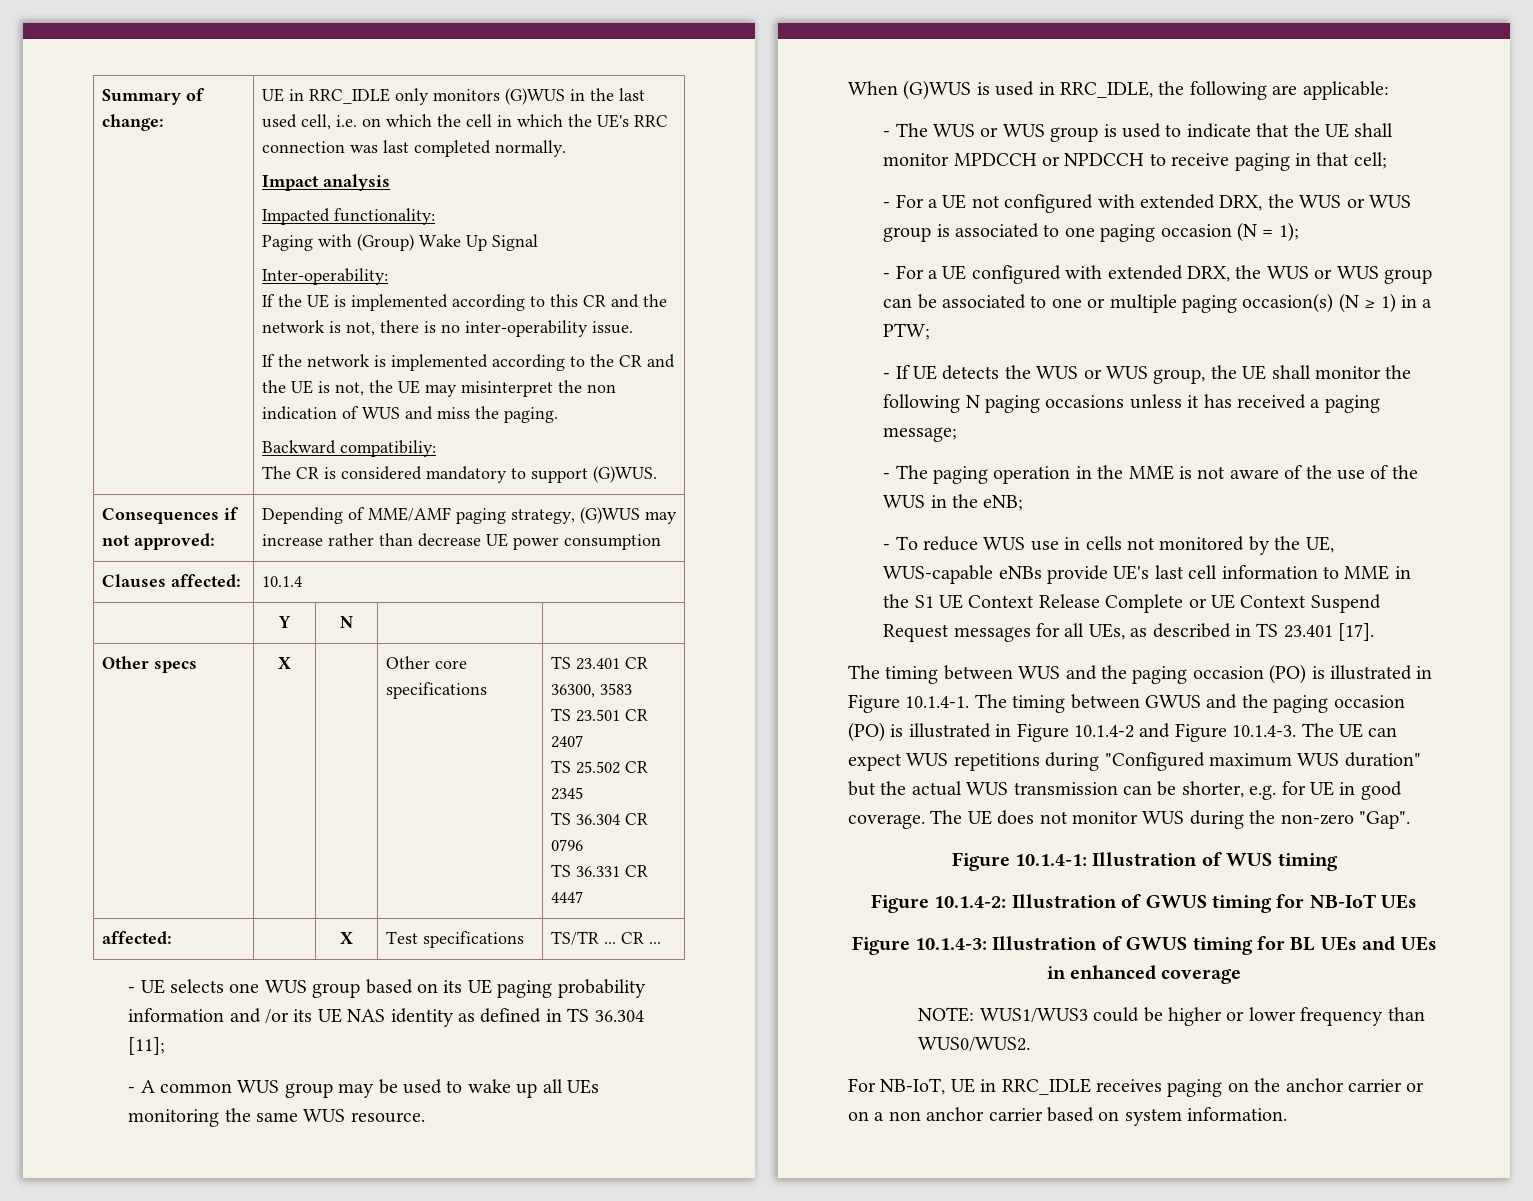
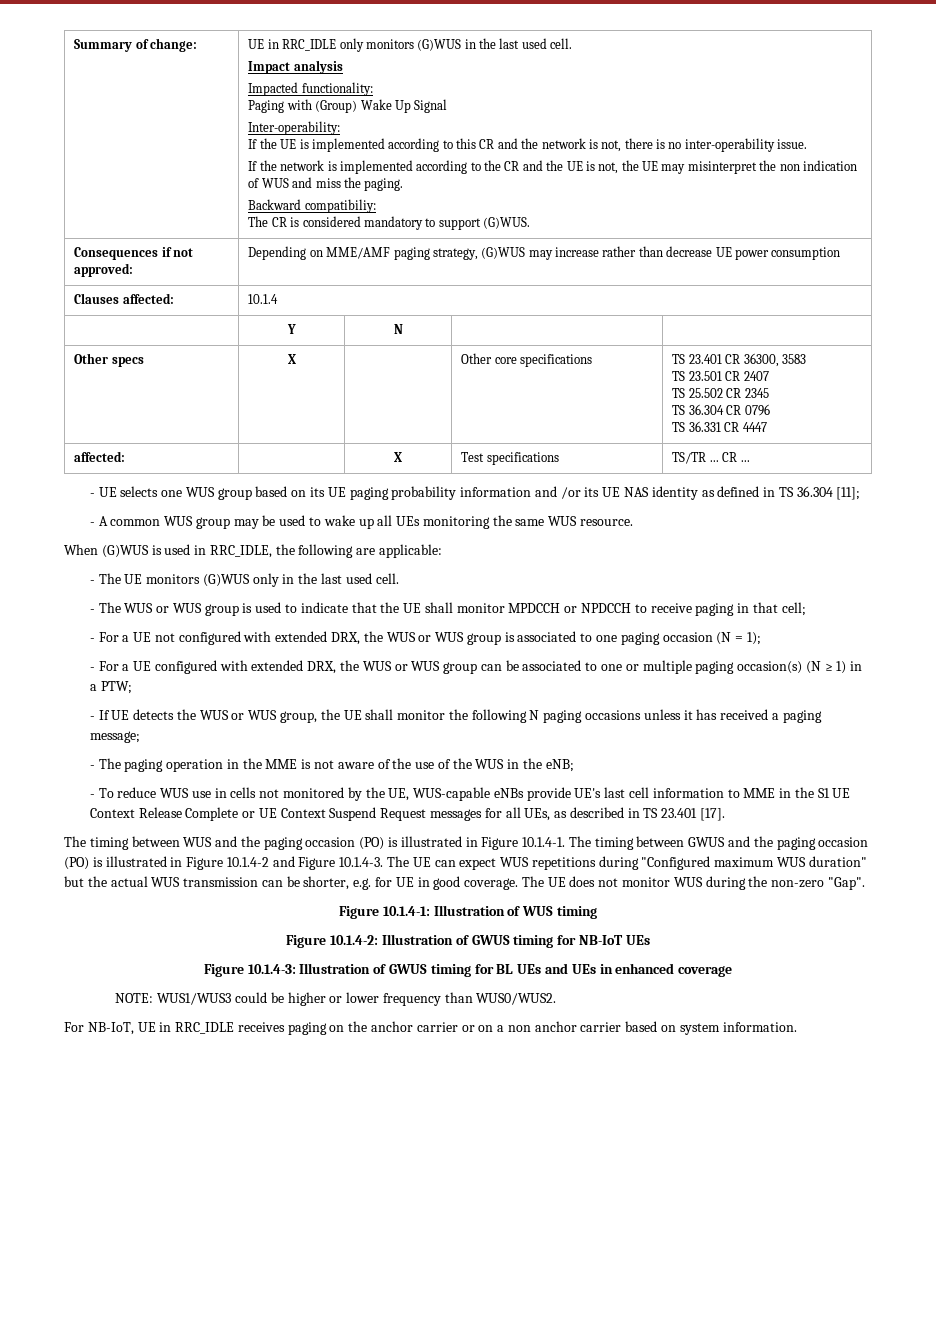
- UE in RRC_IDLE only monitors (G)WUS in the last used cell, i.e. on which the cell in which the UE's RRC connection was last completed normally.
+ UE in RRC_IDLE only monitors (G)WUS in the last used cell.
- Consequences if not approved: | Depending of MME/AMF paging strategy, (G)WUS may increase rather than decrease UE power consumption
+ Consequences if not approved: | Depending on MME/AMF paging strategy, (G)WUS may increase rather than decrease UE power consumption
+ - The UE monitors (G)WUS only in the last used cell.

